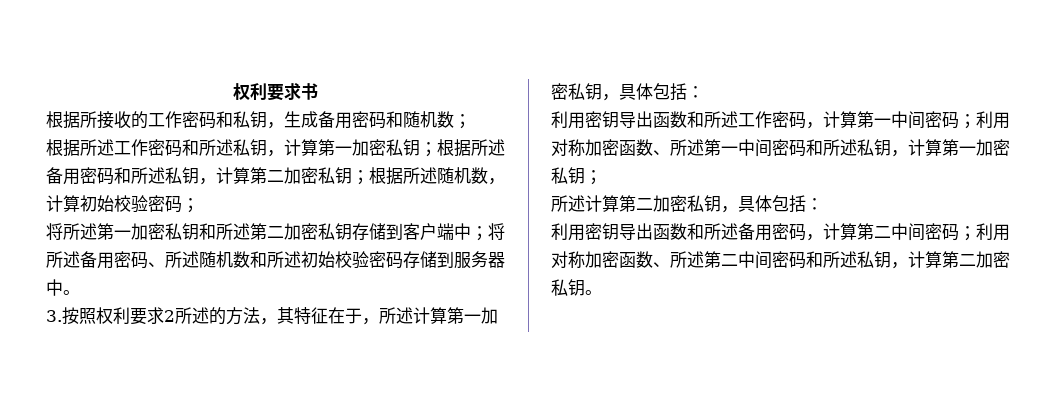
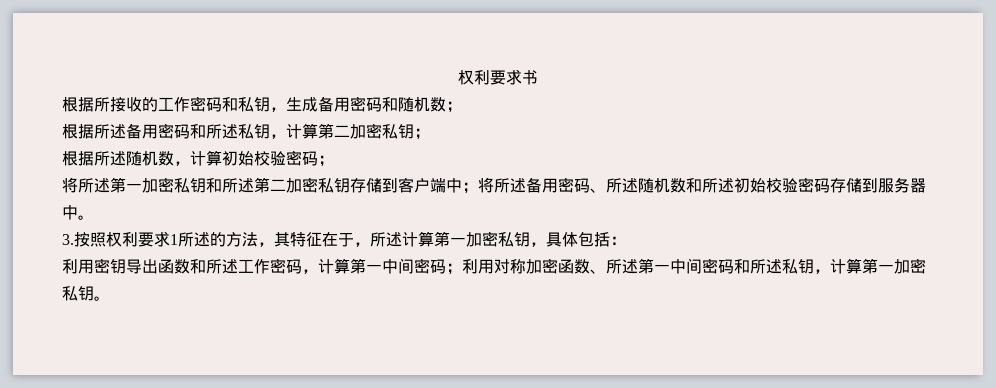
- 根据所述工作密码和所述私钥，计算第一加密私钥；根据所述备用密码和所述私钥，计算第二加密私钥；根据所述随机数，计算初始校验密码；
+ 根据所述备用密码和所述私钥，计算第二加密私钥；
+ 根据所述随机数，计算初始校验密码；
- 3.按照权利要求2所述的方法，其特征在于，所述计算第一加密私钥，具体包括：
+ 3.按照权利要求1所述的方法，其特征在于，所述计算第一加密私钥，具体包括：
- 利用密钥导出函数和所述工作密码，计算第一中间密码；利用对称加密函数、所述第一中间密码和所述私钥，计算第一加密私钥；
- 所述计算第二加密私钥，具体包括：
- 利用密钥导出函数和所述备用密码，计算第二中间密码；利用对称加密函数、所述第二中间密码和所述私钥，计算第二加密私钥。
+ 利用密钥导出函数和所述工作密码，计算第一中间密码；利用对称加密函数、所述第一中间密码和所述私钥，计算第一加密私钥。

